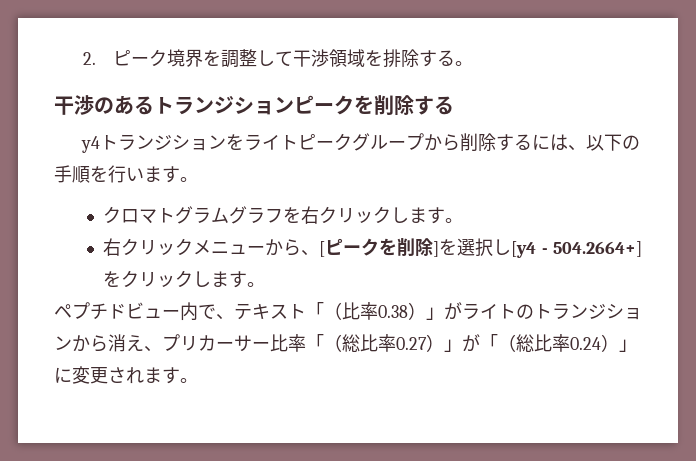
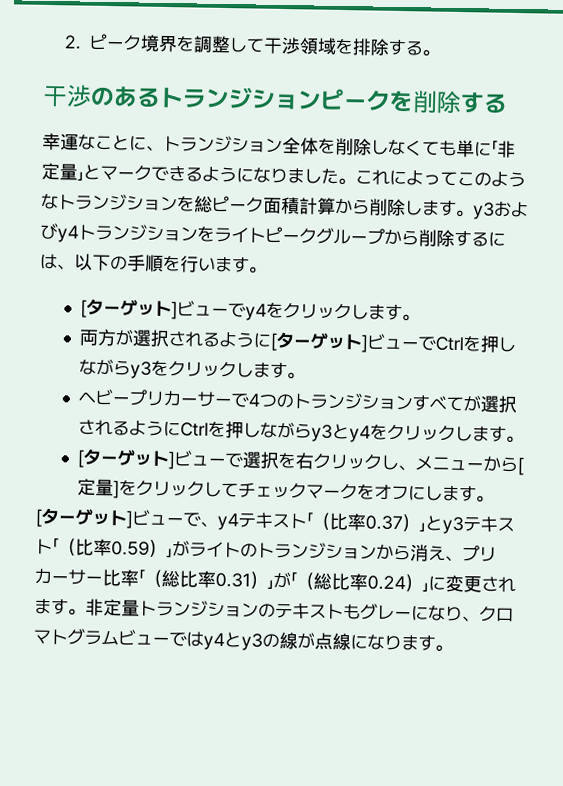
- y4トランジションをライトピークグループから削除するには、以下の手順を行います。
+ 幸運なことに、トランジション全体を削除しなくても単に「非定量」とマークできるようになりました。これによってこのようなトランジションを総ピーク面積計算から削除します。y3およびy4トランジションをライトピークグループから削除するには、以下の手順を行います。
- クロマトグラムグラフを右クリックします。
- 右クリックメニューから、[ピークを削除]を選択し[y4 - 504.2664+]をクリックします。
- ペプチドビュー内で、テキスト「（比率0.38）」がライトのトランジションから消え、プリカーサー比率「（総比率0.27）」が「（総比率0.24）」に変更されます。
+ [ターゲット]ビューでy4をクリックします。
+ 両方が選択されるように[ターゲット]ビューでCtrlを押しながらy3をクリックします。
+ ヘビープリカーサーで4つのトランジションすべてが選択されるようにCtrlを押しながらy3とy4をクリックします。
+ [ターゲット]ビューで選択を右クリックし、メニューから[定量]をクリックしてチェックマークをオフにします。
+ [ターゲット]ビューで、y4テキスト「（比率0.37）」とy3テキスト「（比率0.59）」がライトのトランジションから消え、プリカーサー比率「（総比率0.31）」が「（総比率0.24）」に変更されます。
+ 非定量トランジションのテキストもグレーになり、クロマトグラムビューではy4とy3の線が点線になります。

